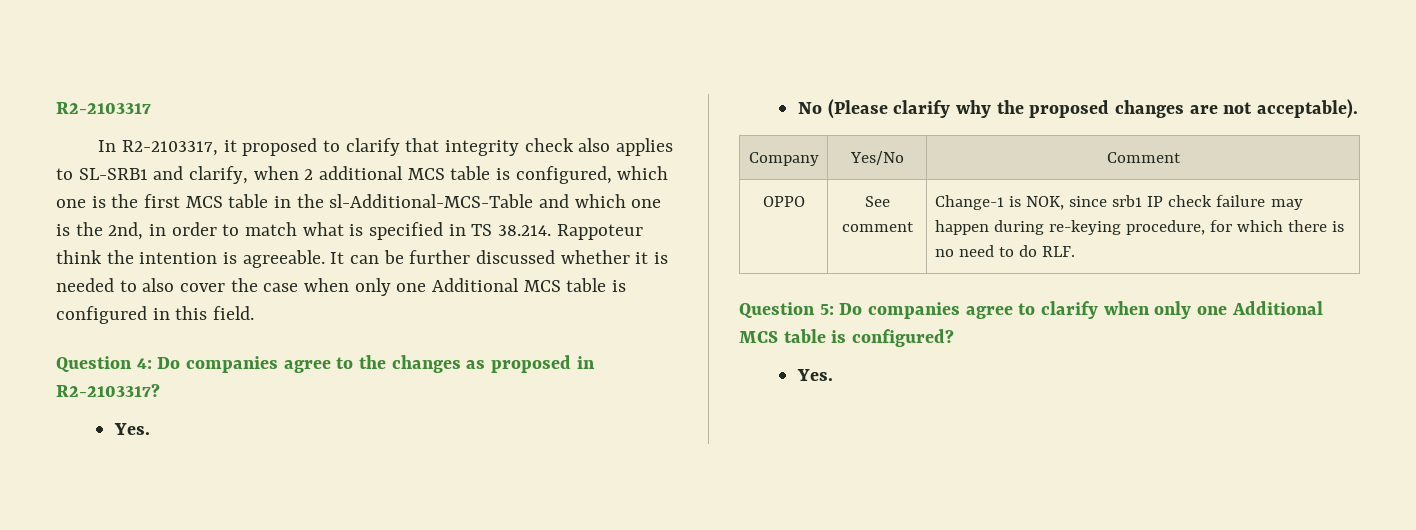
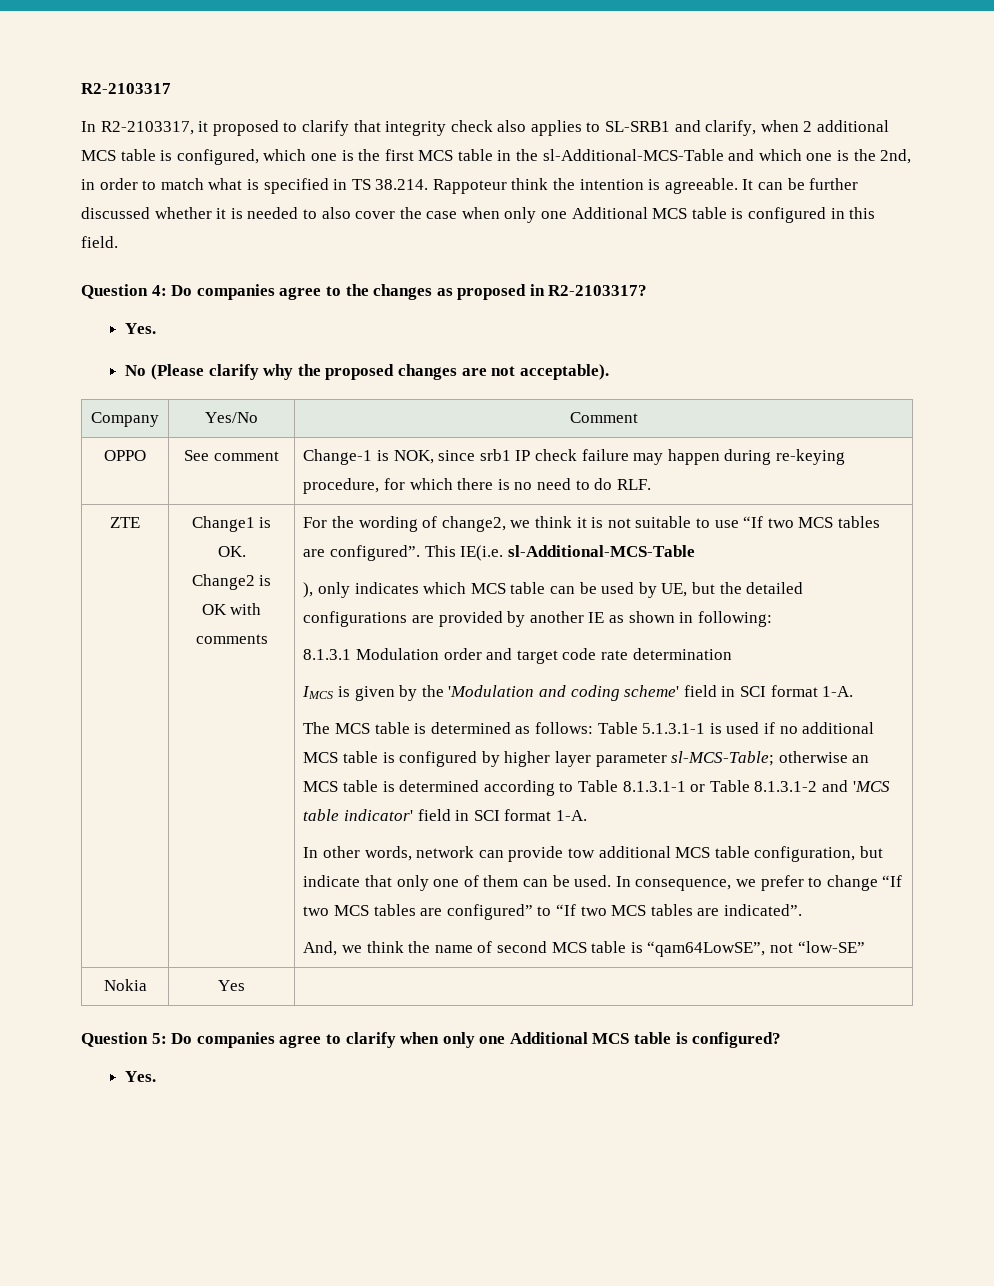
+ ZTE | Change1 is OK.
+ Change2 is OK with comments | For the wording of change2, we think it is not suitable to use “If two MCS tables are configured”. This IE(i.e. sl-Additional-MCS-Table
+ ), only indicates which MCS table can be used by UE, but the detailed configurations are provided by another IE as shown in following:
+ 8.1.3.1 Modulation order and target code rate determination
+ IMCS is given by the 'Modulation and coding scheme' field in SCI format 1-A.
+ The MCS table is determined as follows: Table 5.1.3.1-1 is used if no additional MCS table is configured by higher layer parameter sl-MCS-Table; otherwise an MCS table is determined according to Table 8.1.3.1-1 or Table 8.1.3.1-2 and 'MCS table indicator' field in SCI format 1-A.
+ In other words, network can provide tow additional MCS table configuration, but indicate that only one of them can be used. In consequence, we prefer to change “If two MCS tables are configured” to “If two MCS tables are indicated”.
+ And, we think the name of second MCS table is “qam64LowSE”, not “low-SE”
+ Nokia | Yes |

